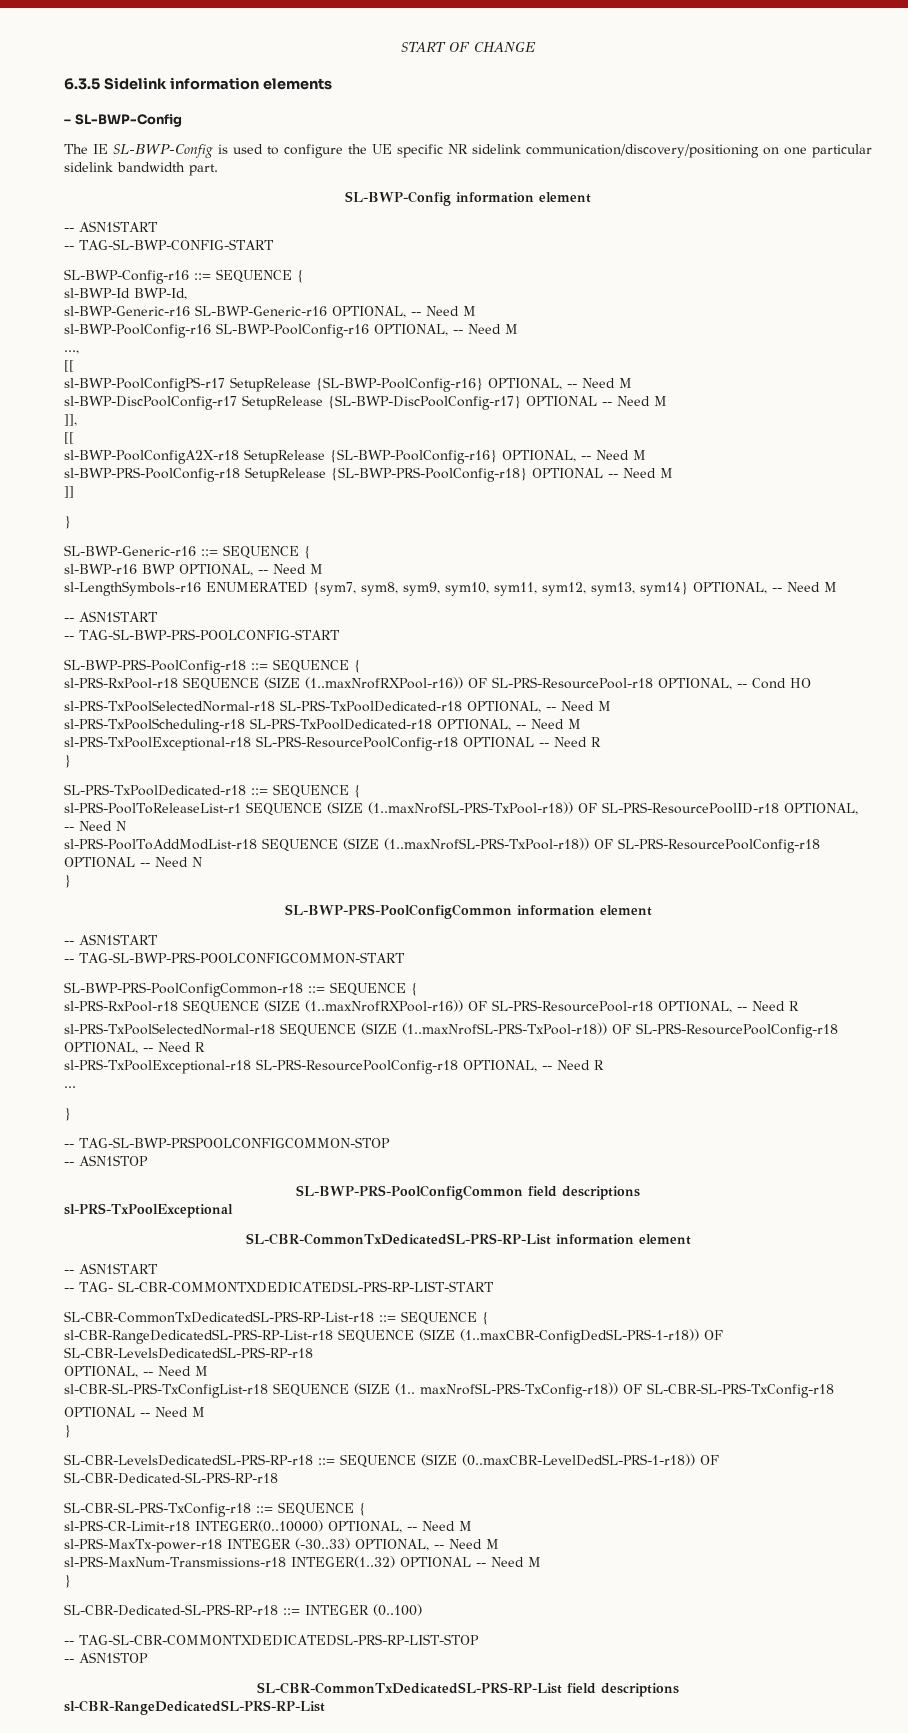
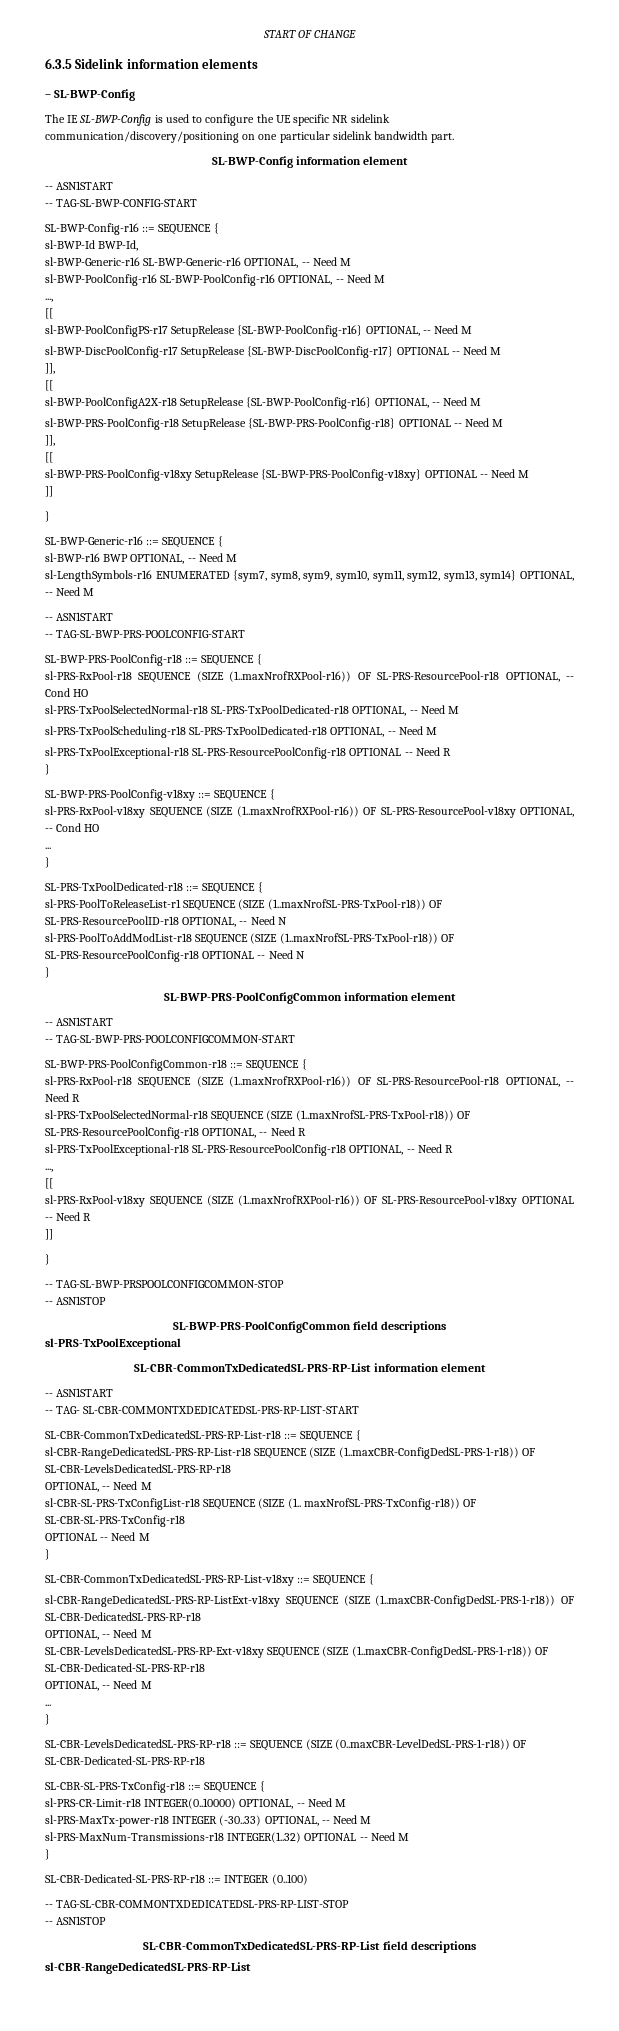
  sl-BWP-PRS-PoolConfig-r18 SetupRelease {SL-BWP-PRS-PoolConfig-r18} OPTIONAL -- Need M
+ ]],
+ [[
+ sl-BWP-PRS-PoolConfig-v18xy SetupRelease {SL-BWP-PRS-PoolConfig-v18xy} OPTIONAL -- Need M
+ SL-BWP-PRS-PoolConfig-v18xy ::= SEQUENCE {
+ sl-PRS-RxPool-v18xy SEQUENCE (SIZE (1..maxNrofRXPool-r16)) OF SL-PRS-ResourcePool-v18xy OPTIONAL, -- Cond HO
+ ...
+ }
  sl-PRS-TxPoolExceptional-r18 SL-PRS-ResourcePoolConfig-r18 OPTIONAL, -- Need R
- ...
+ ...,
+ [[
+ sl-PRS-RxPool-v18xy SEQUENCE (SIZE (1..maxNrofRXPool-r16)) OF SL-PRS-ResourcePool-v18xy OPTIONAL -- Need R
+ ]]
+ SL-CBR-CommonTxDedicatedSL-PRS-RP-List-v18xy ::= SEQUENCE {
+ sl-CBR-RangeDedicatedSL-PRS-RP-ListExt-v18xy SEQUENCE (SIZE (1..maxCBR-ConfigDedSL-PRS-1-r18)) OF SL-CBR-DedicatedSL-PRS-RP-r18
+ OPTIONAL, -- Need M
+ SL-CBR-LevelsDedicatedSL-PRS-RP-Ext-v18xy SEQUENCE (SIZE (1..maxCBR-ConfigDedSL-PRS-1-r18)) OF SL-CBR-Dedicated-SL-PRS-RP-r18
+ OPTIONAL, -- Need M
+ ...
+ }

